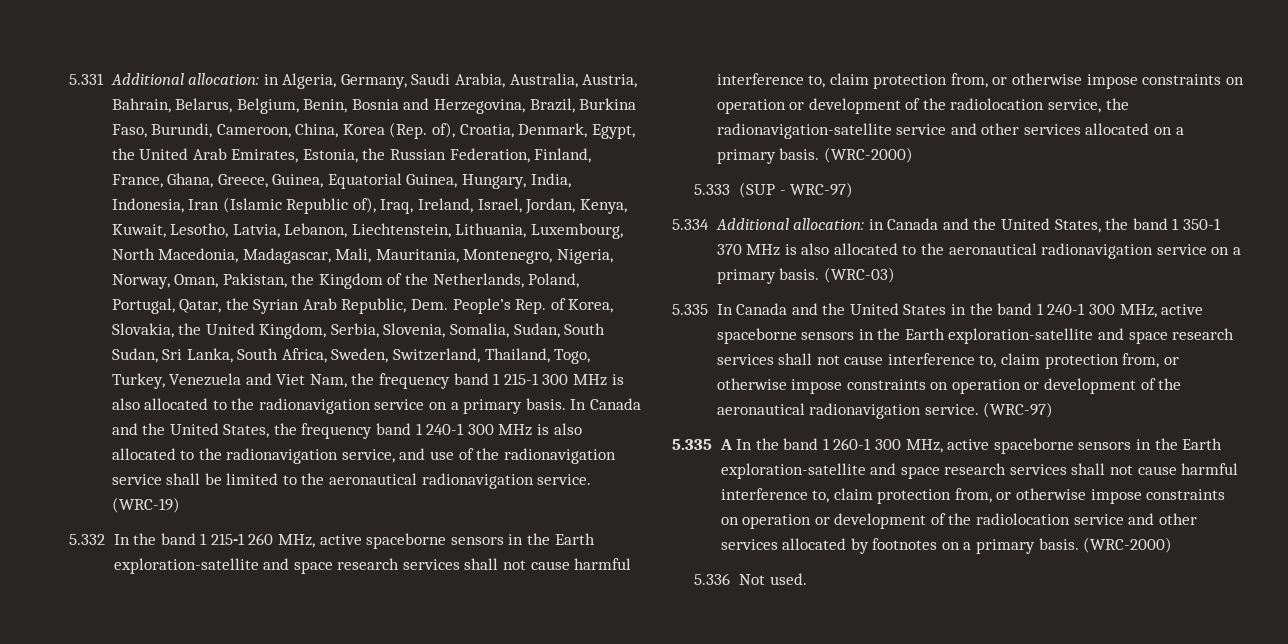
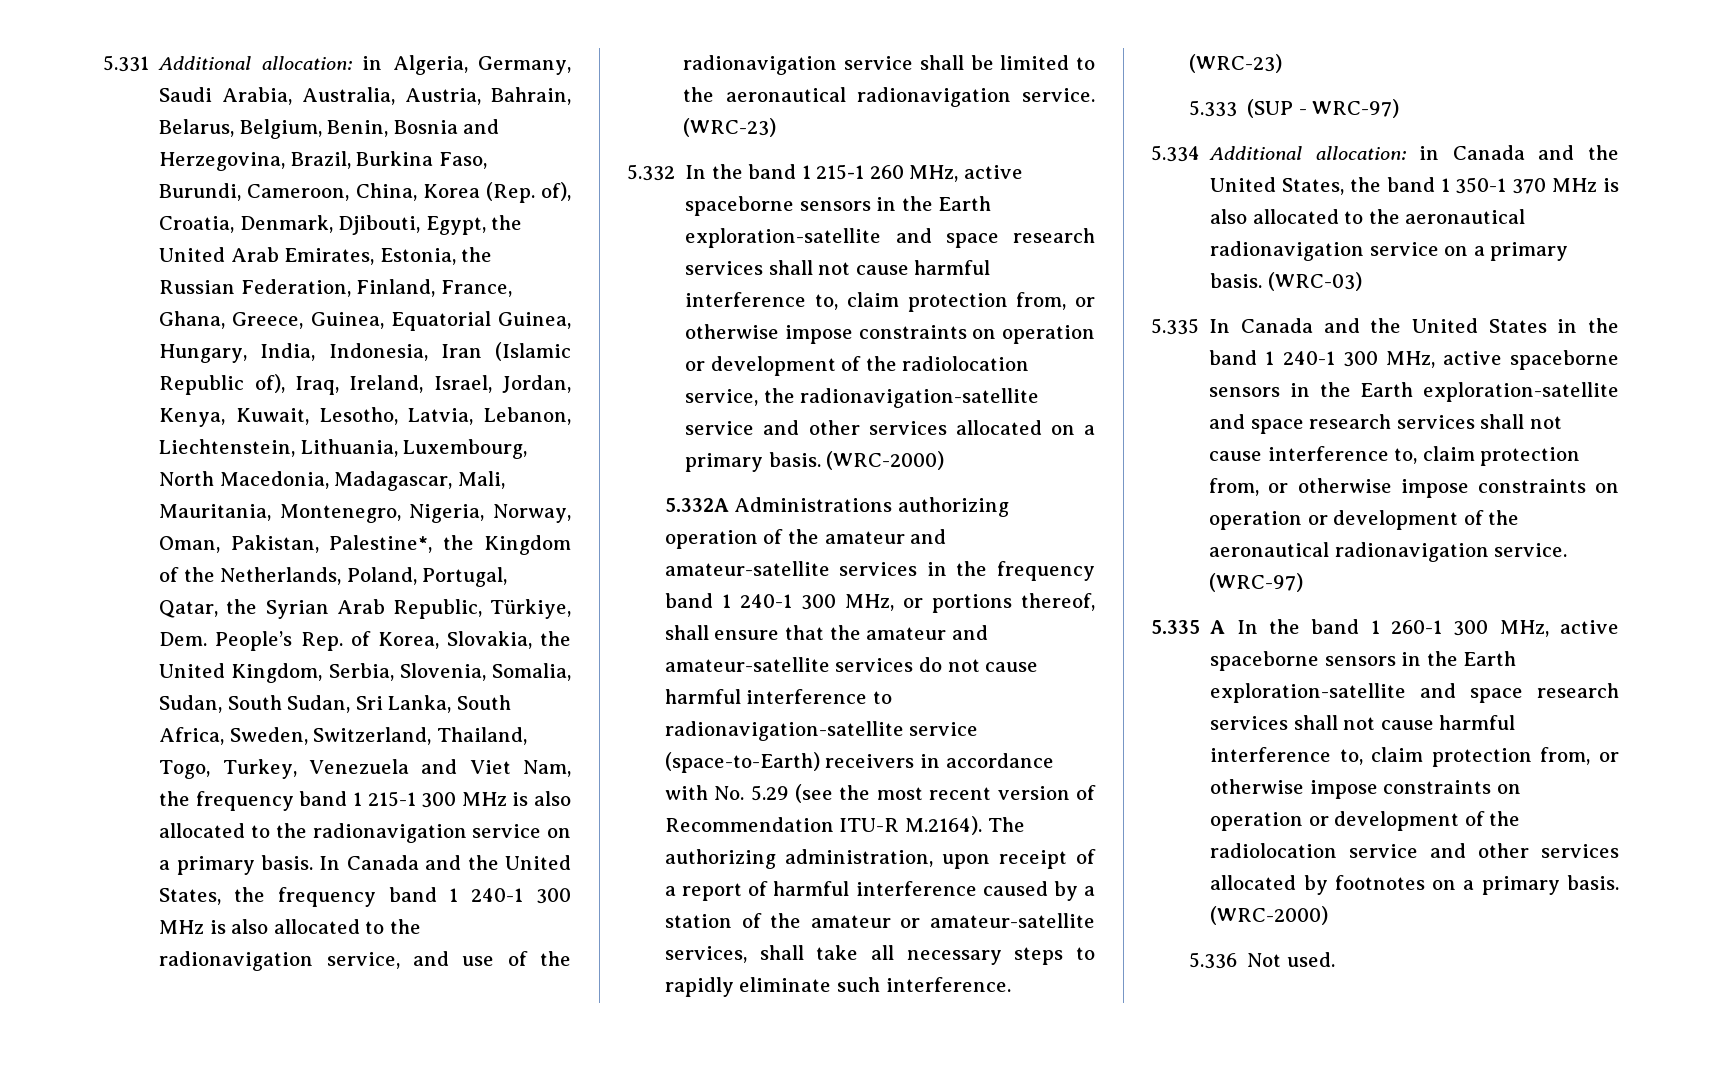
- in Algeria, Germany, Saudi Arabia, Australia, Austria, Bahrain, Belarus, Belgium, Benin, Bosnia and Herzegovina, Brazil, Burkina Faso, Burundi, Cameroon, China, Korea (Rep. of), Croatia, Denmark, Egypt, the United Arab Emirates, Estonia, the Russian Federation, Finland, France, Ghana, Greece, Guinea, Equatorial Guinea, Hungary, India, Indonesia, Iran (Islamic Republic of), Iraq, Ireland, Israel, Jordan, Kenya, Kuwait, Lesotho, Latvia, Lebanon, Liechtenstein, Lithuania, Luxembourg, North Macedonia, Madagascar, Mali, Mauritania, Montenegro, Nigeria, Norway, Oman, Pakistan, the Kingdom of the Netherlands, Poland, Portugal, Qatar, the Syrian Arab Republic, Dem. People’s Rep. of Korea, Slovakia, the United Kingdom, Serbia, Slovenia, Somalia, Sudan, South Sudan, Sri Lanka, South Africa, Sweden, Switzerland, Thailand, Togo, Turkey, Venezuela and Viet Nam, the frequency band 1 215-1 300 MHz is also allocated to the radionavigation service on a primary basis.
+ in Algeria, Germany, Saudi Arabia, Australia, Austria, Bahrain, Belarus, Belgium, Benin, Bosnia and Herzegovina, Brazil, Burkina Faso, Burundi, Cameroon, China, Korea (Rep. of), Croatia, Denmark, Djibouti, Egypt, the United Arab Emirates, Estonia, the Russian Federation, Finland, France, Ghana, Greece, Guinea, Equatorial Guinea, Hungary, India, Indonesia, Iran (Islamic Republic of), Iraq, Ireland, Israel, Jordan, Kenya, Kuwait, Lesotho, Latvia, Lebanon, Liechtenstein, Lithuania, Luxembourg, North Macedonia, Madagascar, Mali, Mauritania, Montenegro, Nigeria, Norway, Oman, Pakistan, Palestine*, the Kingdom of the Netherlands, Poland, Portugal, Qatar, the Syrian Arab Republic, Türkiye, Dem. People’s Rep. of Korea, Slovakia, the United Kingdom, Serbia, Slovenia, Somalia, Sudan, South Sudan, Sri Lanka, South Africa, Sweden, Switzerland, Thailand, Togo, Turkey, Venezuela and Viet Nam, the frequency band 1 215-1 300 MHz is also allocated to the radionavigation service on a primary basis.
- In Canada and the United States, the frequency band 1 240-1 300 MHz is also allocated to the radionavigation service, and use of the radionavigation service shall be limited to the aeronautical radionavigation service. (WRC-19)
+ In Canada and the United States, the frequency band 1 240-1 300 MHz is also allocated to the radionavigation service, and use of the radionavigation service shall be limited to the aeronautical radionavigation service. (WRC-23)
+ 5.332A Administrations authorizing operation of the amateur and amateur-satellite services in the frequency band 1 240-1 300 MHz, or portions thereof, shall ensure that the amateur and amateur-satellite services do not cause harmful interference to radionavigation-satellite service (space-to-Earth) receivers in accordance with No. 5.29 (see the most recent version of Recommendation ITU-R M.2164). The authorizing administration, upon receipt of a report of harmful interference caused by a station of the amateur or amateur-satellite services, shall take all necessary steps to rapidly eliminate such interference. (WRC-23)

